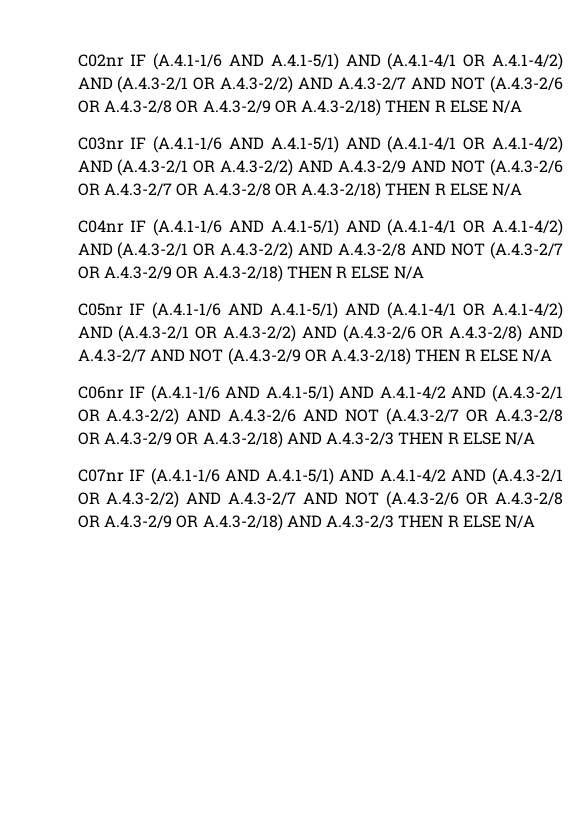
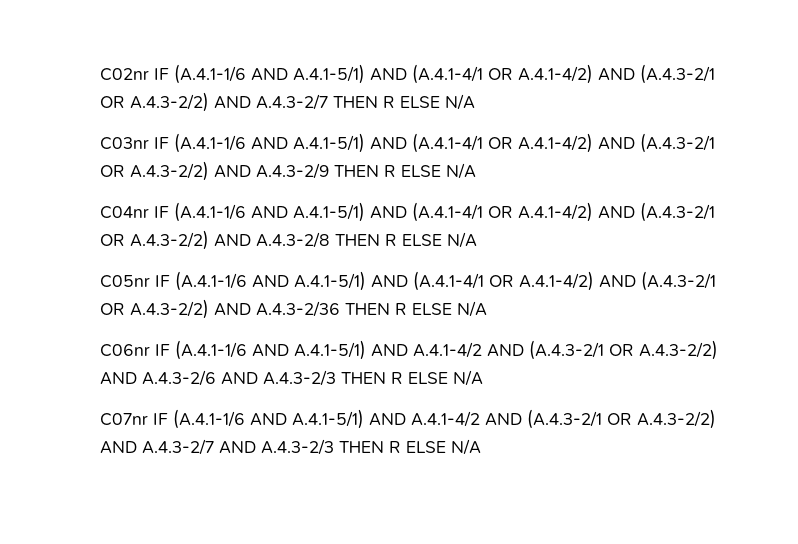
- C02nr IF (A.4.1-1/6 AND A.4.1-5/1) AND (A.4.1-4/1 OR A.4.1-4/2) AND (A.4.3-2/1 OR A.4.3-2/2) AND A.4.3-2/7 AND NOT (A.4.3-2/6 OR A.4.3-2/8 OR A.4.3-2/9 OR A.4.3-2/18) THEN R ELSE N/A
+ C02nr IF (A.4.1-1/6 AND A.4.1-5/1) AND (A.4.1-4/1 OR A.4.1-4/2) AND (A.4.3-2/1 OR A.4.3-2/2) AND A.4.3-2/7 THEN R ELSE N/A
- C03nr IF (A.4.1-1/6 AND A.4.1-5/1) AND (A.4.1-4/1 OR A.4.1-4/2) AND (A.4.3-2/1 OR A.4.3-2/2) AND A.4.3-2/9 AND NOT (A.4.3-2/6 OR A.4.3-2/7 OR A.4.3-2/8 OR A.4.3-2/18) THEN R ELSE N/A
+ C03nr IF (A.4.1-1/6 AND A.4.1-5/1) AND (A.4.1-4/1 OR A.4.1-4/2) AND (A.4.3-2/1 OR A.4.3-2/2) AND A.4.3-2/9 THEN R ELSE N/A
- C04nr IF (A.4.1-1/6 AND A.4.1-5/1) AND (A.4.1-4/1 OR A.4.1-4/2) AND (A.4.3-2/1 OR A.4.3-2/2) AND A.4.3-2/8 AND NOT (A.4.3-2/7 OR A.4.3-2/9 OR A.4.3-2/18) THEN R ELSE N/A
+ C04nr IF (A.4.1-1/6 AND A.4.1-5/1) AND (A.4.1-4/1 OR A.4.1-4/2) AND (A.4.3-2/1 OR A.4.3-2/2) AND A.4.3-2/8 THEN R ELSE N/A
- C05nr IF (A.4.1-1/6 AND A.4.1-5/1) AND (A.4.1-4/1 OR A.4.1-4/2) AND (A.4.3-2/1 OR A.4.3-2/2) AND (A.4.3-2/6 OR A.4.3-2/8) AND A.4.3-2/7 AND NOT (A.4.3-2/9 OR A.4.3-2/18) THEN R ELSE N/A
+ C05nr IF (A.4.1-1/6 AND A.4.1-5/1) AND (A.4.1-4/1 OR A.4.1-4/2) AND (A.4.3-2/1 OR A.4.3-2/2) AND A.4.3-2/36 THEN R ELSE N/A
- C06nr IF (A.4.1-1/6 AND A.4.1-5/1) AND A.4.1-4/2 AND (A.4.3-2/1 OR A.4.3-2/2) AND A.4.3-2/6 AND NOT (A.4.3-2/7 OR A.4.3-2/8 OR A.4.3-2/9 OR A.4.3-2/18) AND A.4.3-2/3 THEN R ELSE N/A
+ C06nr IF (A.4.1-1/6 AND A.4.1-5/1) AND A.4.1-4/2 AND (A.4.3-2/1 OR A.4.3-2/2) AND A.4.3-2/6 AND A.4.3-2/3 THEN R ELSE N/A
- C07nr IF (A.4.1-1/6 AND A.4.1-5/1) AND A.4.1-4/2 AND (A.4.3-2/1 OR A.4.3-2/2) AND A.4.3-2/7 AND NOT (A.4.3-2/6 OR A.4.3-2/8 OR A.4.3-2/9 OR A.4.3-2/18) AND A.4.3-2/3 THEN R ELSE N/A
+ C07nr IF (A.4.1-1/6 AND A.4.1-5/1) AND A.4.1-4/2 AND (A.4.3-2/1 OR A.4.3-2/2) AND A.4.3-2/7 AND A.4.3-2/3 THEN R ELSE N/A

